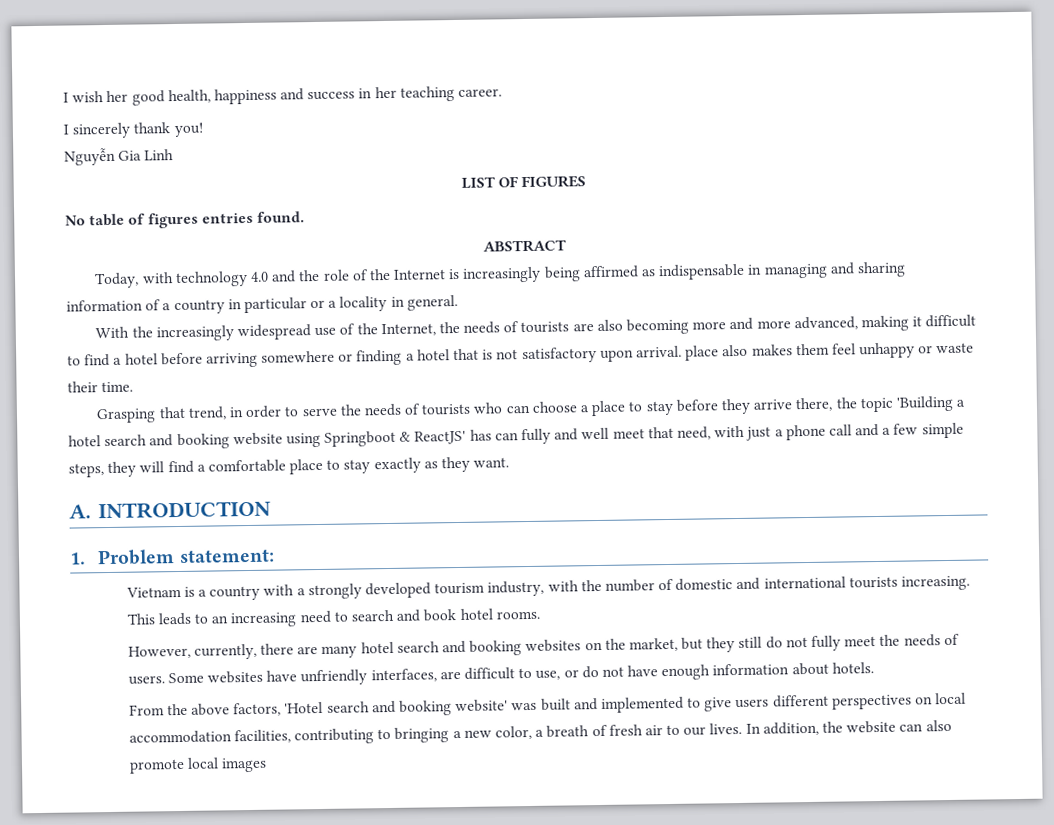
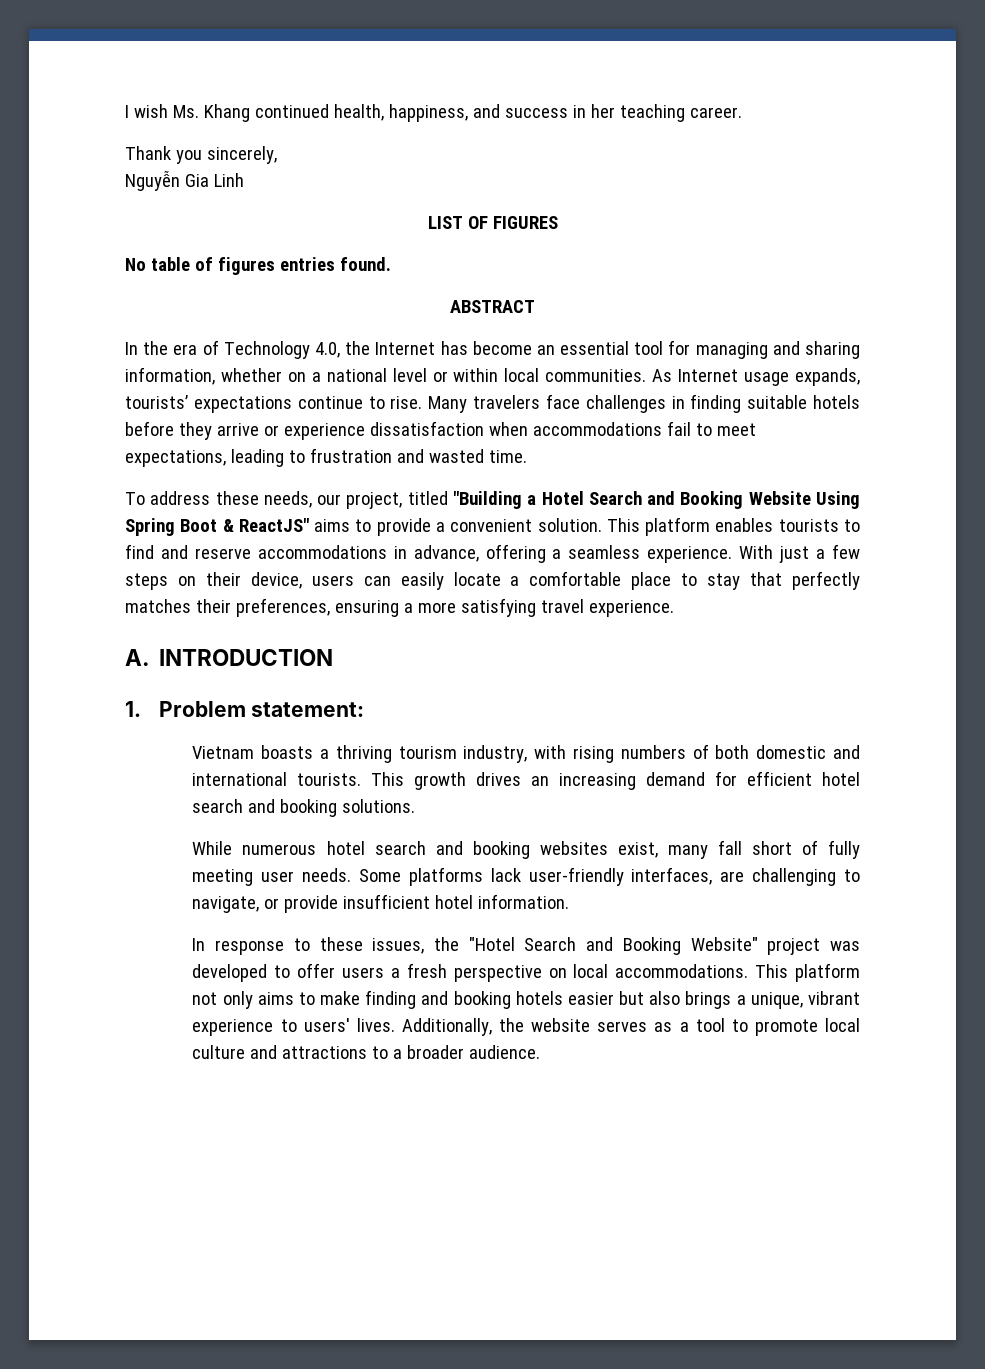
- I wish her good health, happiness and success in her teaching career.
+ I wish Ms. Khang continued health, happiness, and success in her teaching career.
- I sincerely thank you!
+ Thank you sincerely,
- Today, with technology 4.0 and the role of the Internet is increasingly being affirmed as indispensable in managing and sharing information of a country in particular or a locality in general.
- With the increasingly widespread use of the Internet, the needs of tourists are also becoming more and more advanced, making it difficult to find a hotel before arriving somewhere or finding a hotel that is not satisfactory upon arrival. place also makes them feel unhappy or waste their time.
- Grasping that trend, in order to serve the needs of tourists who can choose a place to stay before they arrive there, the topic 'Building a hotel search and booking website using Springboot & ReactJS' has can fully and well meet that need, with just a phone call and a few simple steps, they will find a comfortable place to stay exactly as they want.
+ In the era of Technology 4.0, the Internet has become an essential tool for managing and sharing information, whether on a national level or within local communities. As Internet usage expands, tourists’ expectations continue to rise. Many travelers face challenges in finding suitable hotels before they arrive or experience dissatisfaction when accommodations fail to meet expectations, leading to frustration and wasted time.
+ To address these needs, our project, titled "Building a Hotel Search and Booking Website Using Spring Boot & ReactJS" aims to provide a convenient solution. This platform enables tourists to find and reserve accommodations in advance, offering a seamless experience. With just a few steps on their device, users can easily locate a comfortable place to stay that perfectly matches their preferences, ensuring a more satisfying travel experience.
- Vietnam is a country with a strongly developed tourism industry, with the number of domestic and international tourists increasing. This leads to an increasing need to search and book hotel rooms.
- However, currently, there are many hotel search and booking websites on the market, but they still do not fully meet the needs of users. Some websites have unfriendly interfaces, are difficult to use, or do not have enough information about hotels.
- From the above factors, 'Hotel search and booking website' was built and implemented to give users different perspectives on local accommodation facilities, contributing to bringing a new color, a breath of fresh air to our lives. In addition, the website can also promote local images
+ Vietnam boasts a thriving tourism industry, with rising numbers of both domestic and international tourists. This growth drives an increasing demand for efficient hotel search and booking solutions.
+ While numerous hotel search and booking websites exist, many fall short of fully meeting user needs. Some platforms lack user-friendly interfaces, are challenging to navigate, or provide insufficient hotel information.
+ In response to these issues, the "Hotel Search and Booking Website" project was developed to offer users a fresh perspective on local accommodations. This platform not only aims to make finding and booking hotels easier but also brings a unique, vibrant experience to users' lives. Additionally, the website serves as a tool to promote local culture and attractions to a broader audience.

